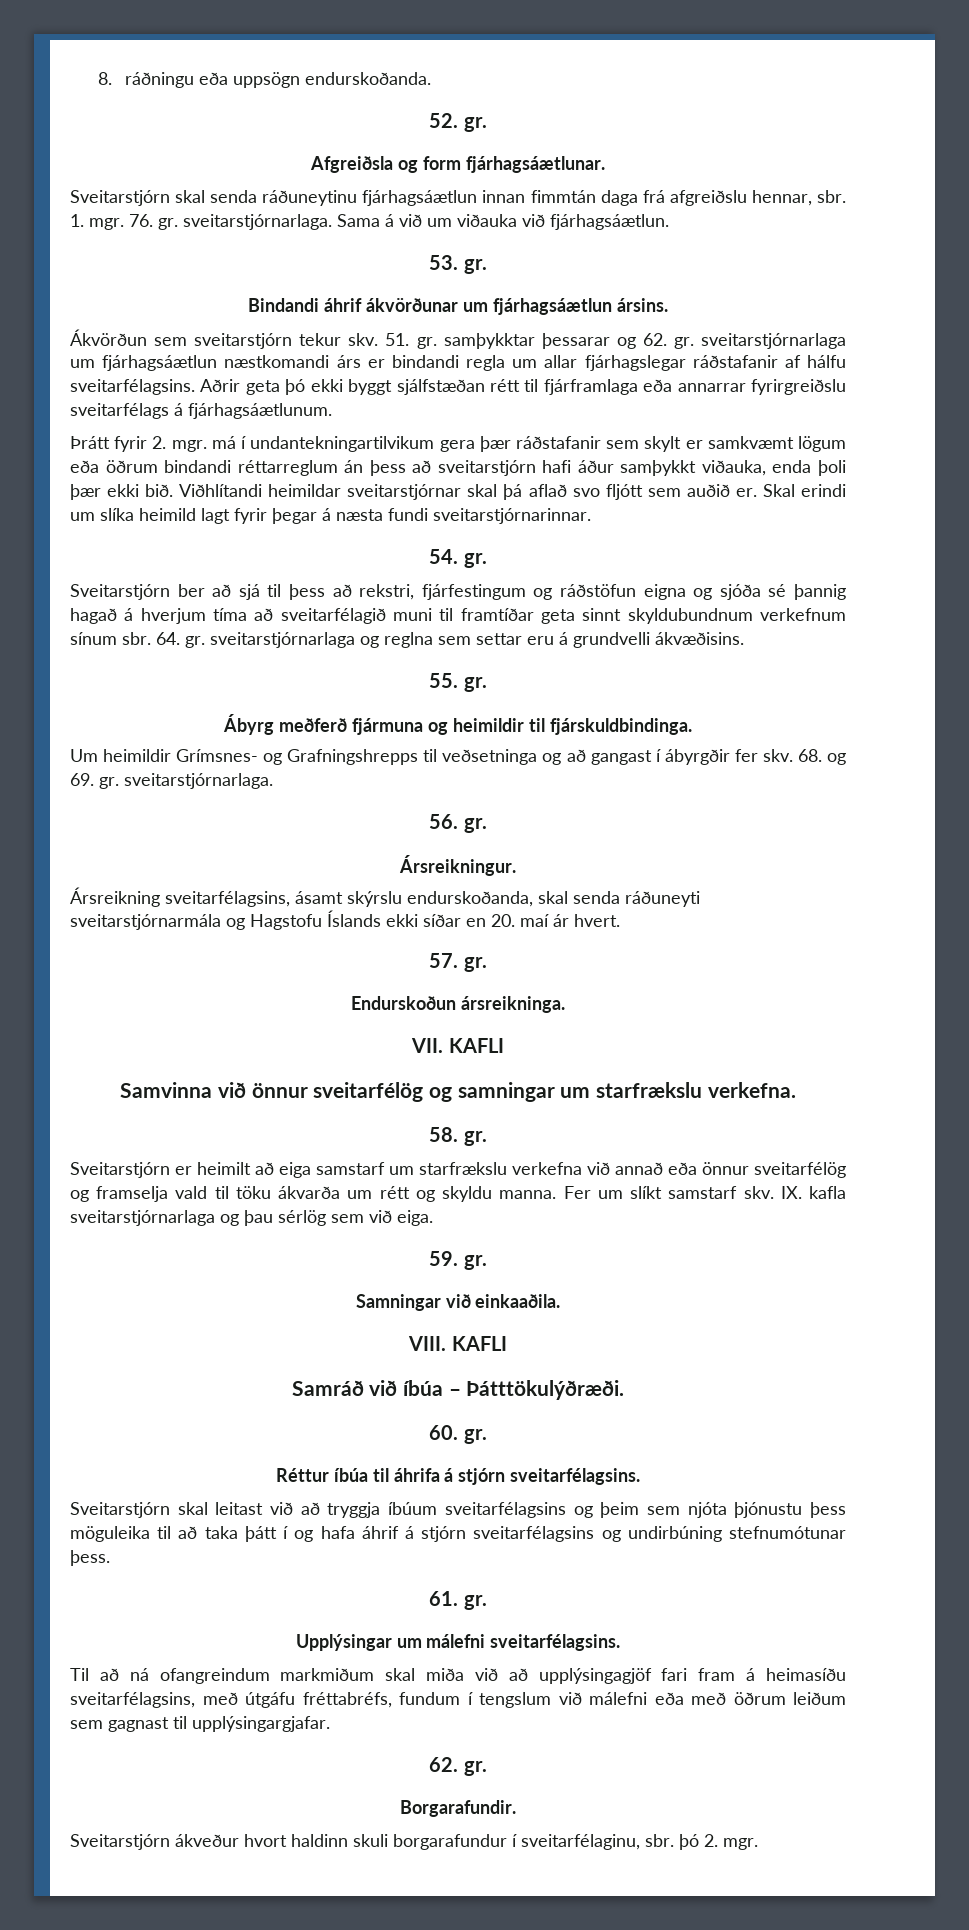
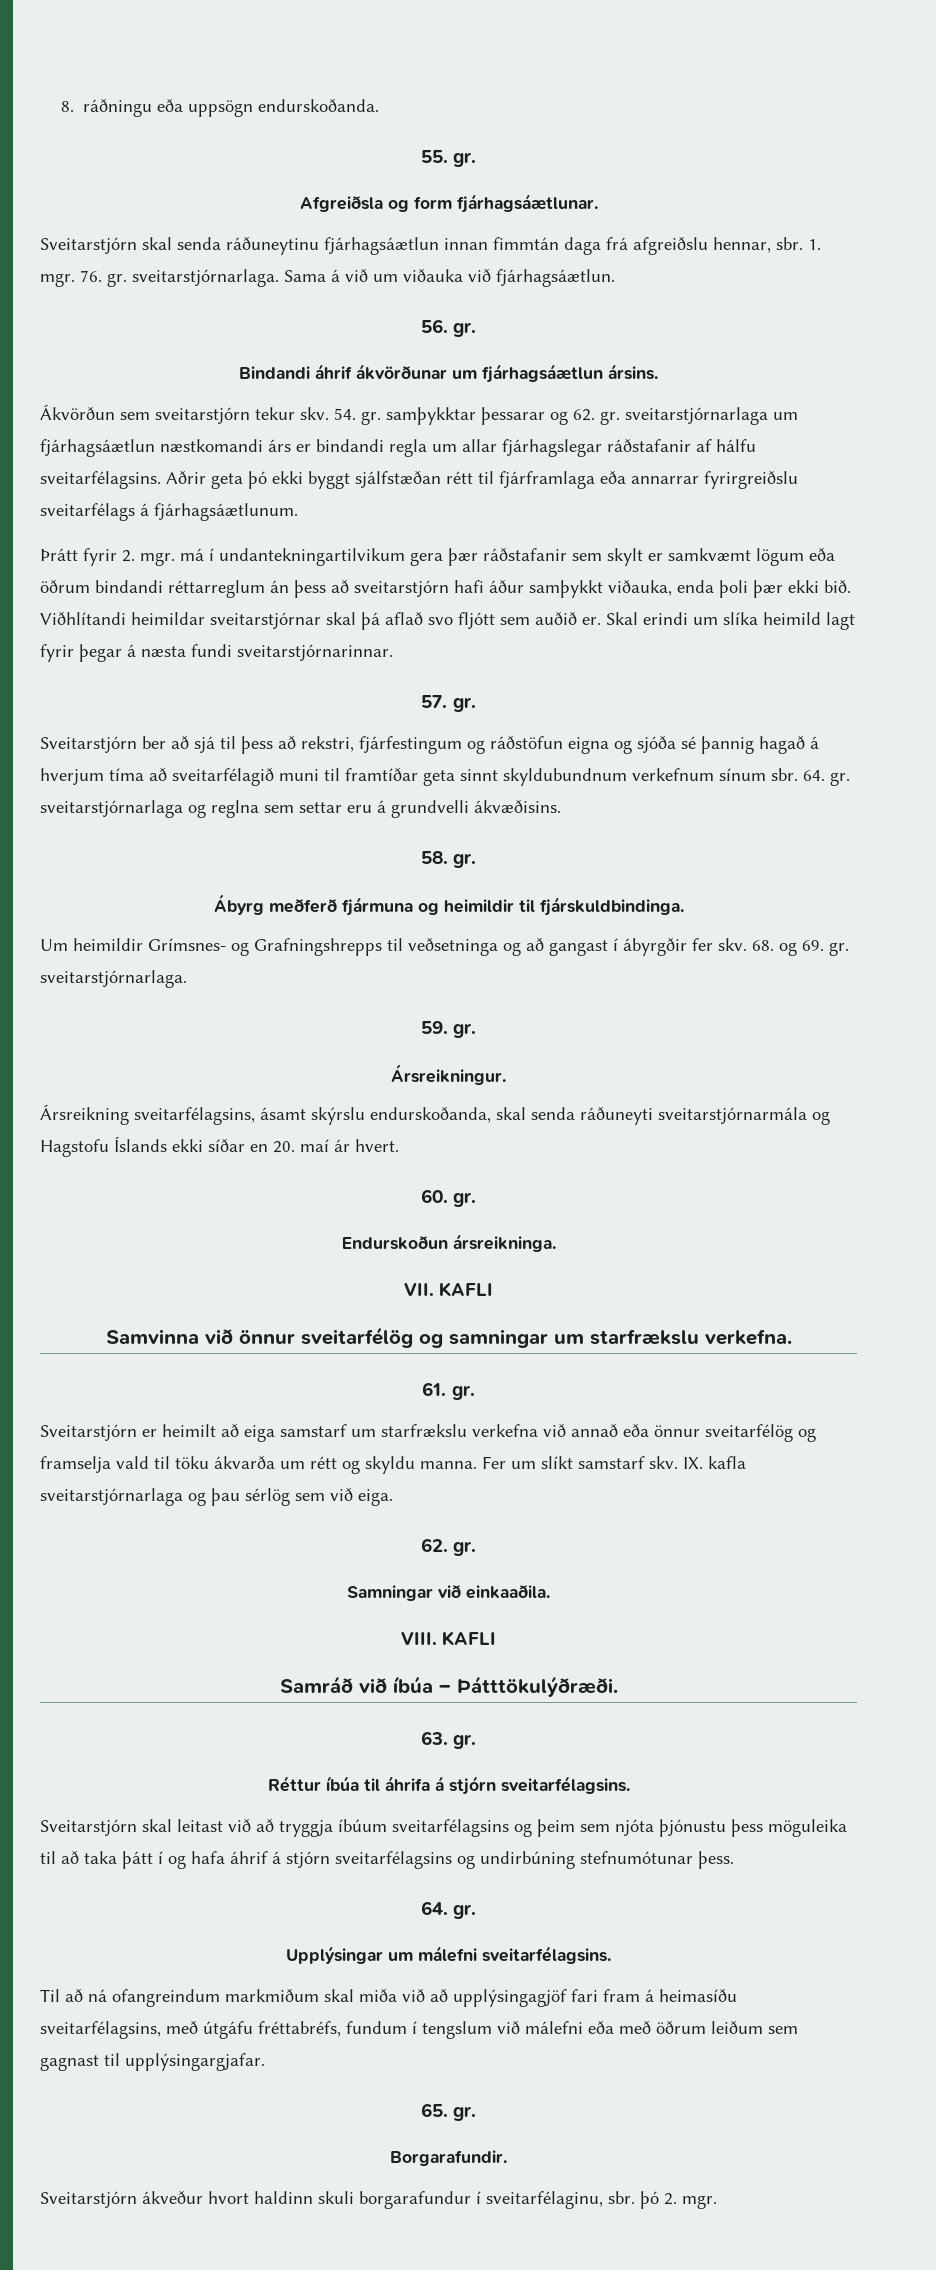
- 52. gr.
+ 55. gr.
- 53. gr.
+ 56. gr.
- 51. gr. samþykktar þessarar og 62. gr. sveitarstjórnarlaga um fjárhagsáætlun næstkomandi árs er bindandi regla um allar fjárhagslegar ráðstafanir af hálfu sveitarfélagsins.
+ 54. gr. samþykktar þessarar og 62. gr. sveitarstjórnarlaga um fjárhagsáætlun næstkomandi árs er bindandi regla um allar fjárhagslegar ráðstafanir af hálfu sveitarfélagsins.
- 54. gr.
+ 57. gr.
- 55. gr.
+ 58. gr.
- 56. gr.
+ 59. gr.
- 57. gr.
+ 60. gr.
- 58. gr.
+ 61. gr.
  IX. kafla sveitarstjórnarlaga og þau sérlög sem við eiga.
- 59. gr.
+ 62. gr.
- 60. gr.
+ 63. gr.
  Sveitarstjórn skal leitast við að tryggja íbúum sveitarfélagsins og þeim sem njóta þjónustu þess möguleika til að taka þátt í og hafa áhrif á stjórn sveitarfélagsins og undirbúning stefnumótunar þess.
- 61. gr.
+ 64. gr.
  Til að ná ofangreindum markmiðum skal miða við að upplýsingagjöf fari fram á heimasíðu sveitarfélagsins, með útgáfu fréttabréfs, fundum í tengslum við málefni eða með öðrum leiðum sem gagnast til upplýsingargjafar.
- 62. gr.
+ 65. gr.

